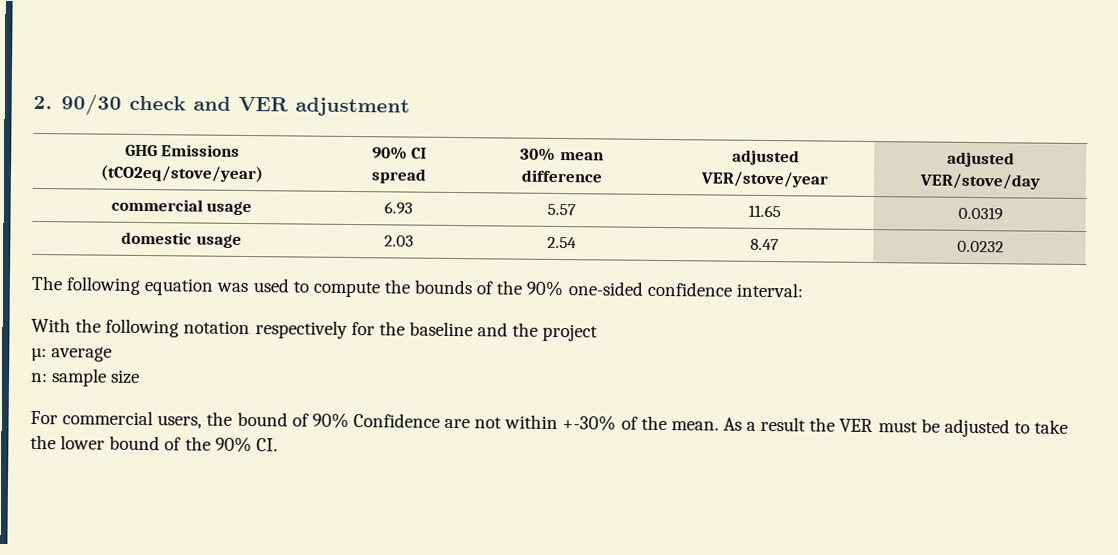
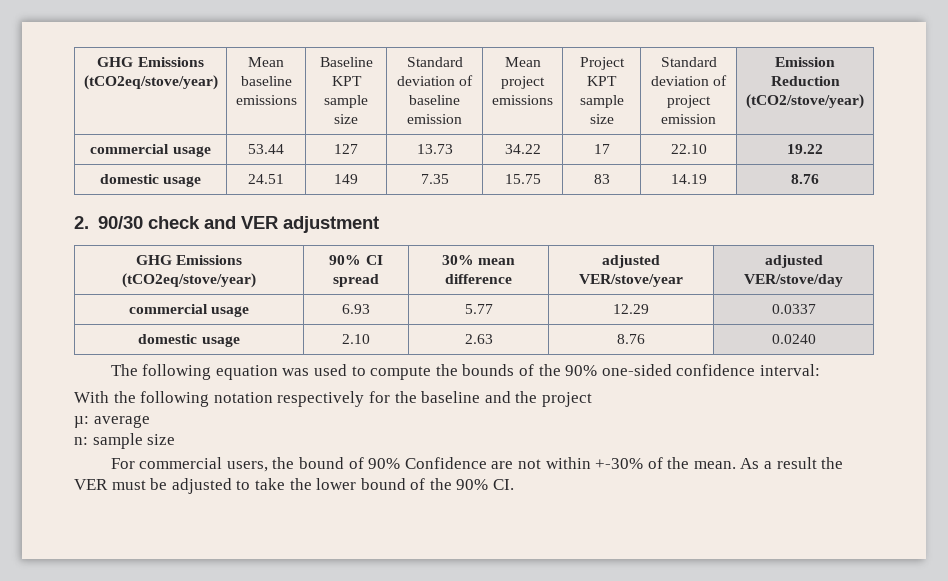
+ GHG Emissions (tCO2eq/stove/year) | Mean baseline emissions | Baseline KPT sample size | Standard deviation of baseline emission | Mean project emissions | Project KPT sample size | Standard deviation of project emission | Emission Reduction (tCO2/stove/year)
+ commercial usage | 53.44 | 127 | 13.73 | 34.22 | 17 | 22.10 | 19.22
+ domestic usage | 24.51 | 149 | 7.35 | 15.75 | 83 | 14.19 | 8.76
- commercial usage | 6.93 | 5.57 | 11.65 | 0.0319
- domestic usage | 2.03 | 2.54 | 8.47 | 0.0232
+ commercial usage | 6.93 | 5.77 | 12.29 | 0.0337
+ domestic usage | 2.10 | 2.63 | 8.76 | 0.0240

